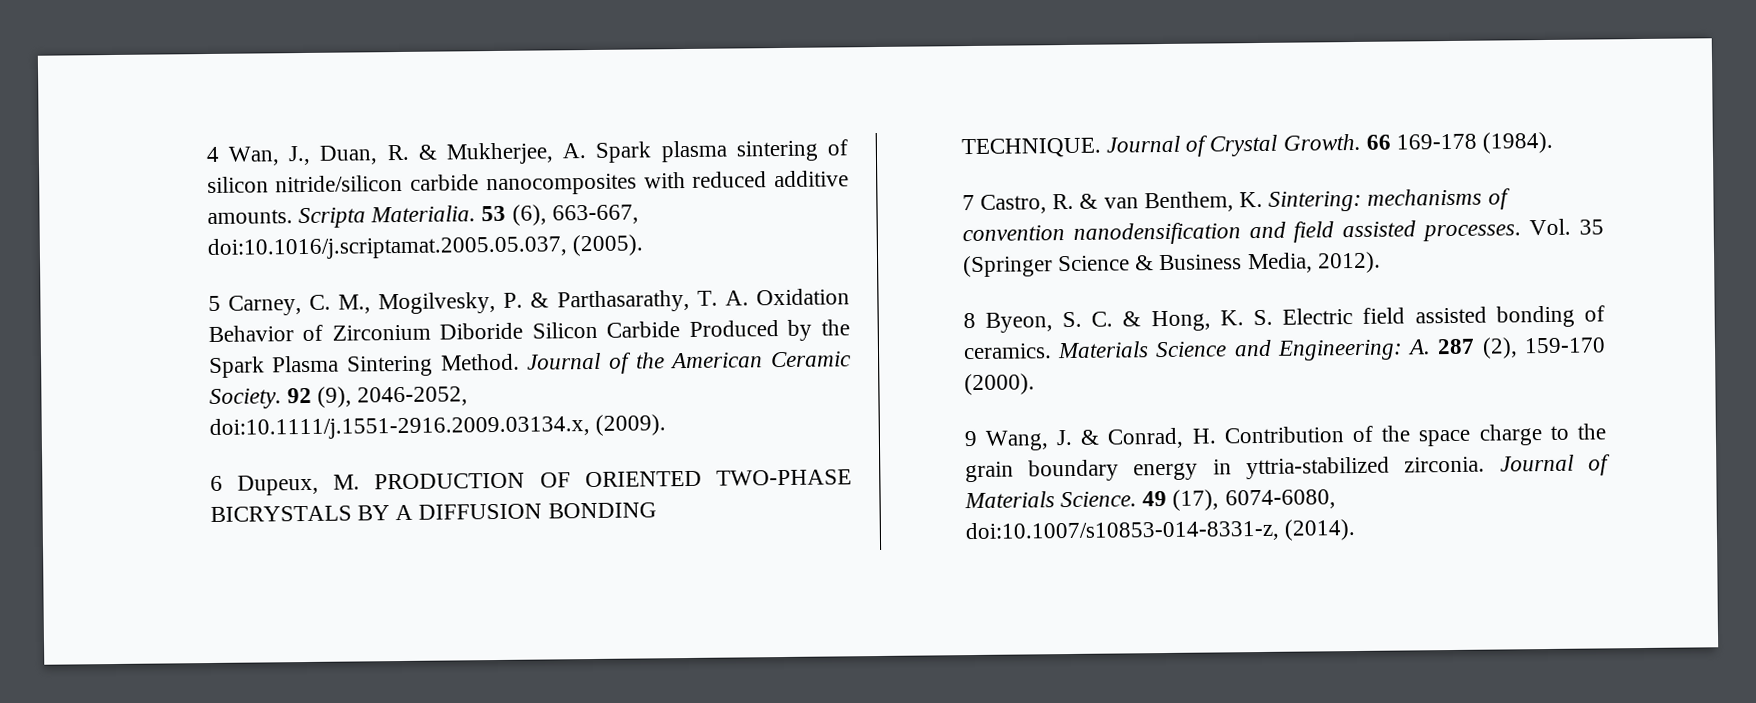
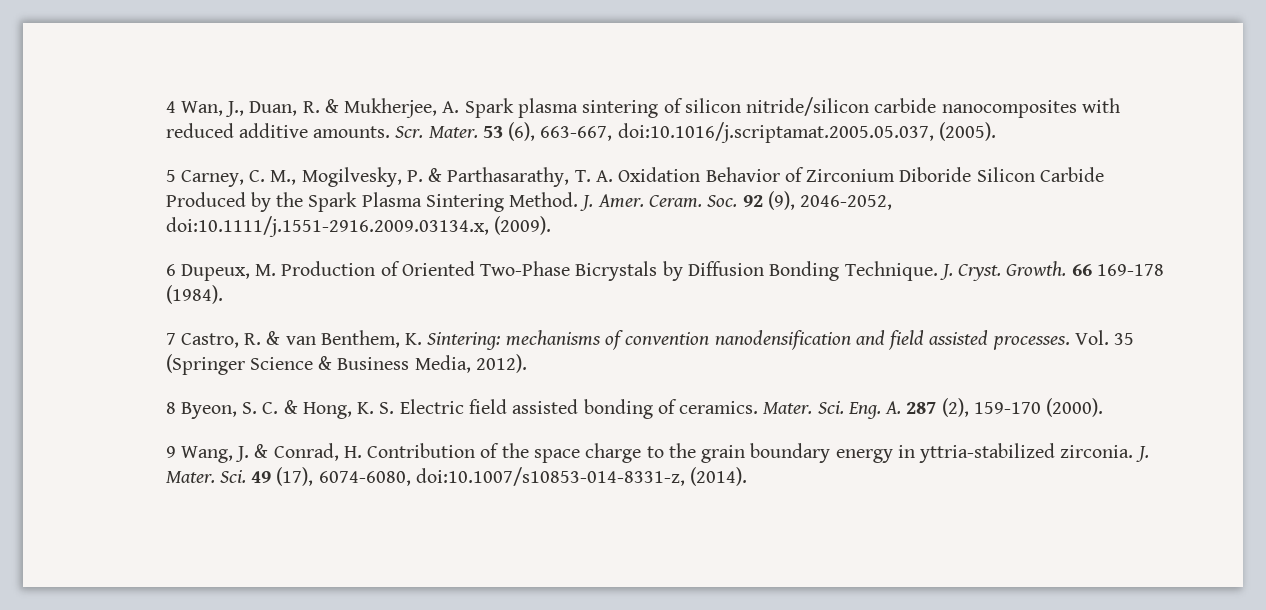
- Scripta Materialia.
+ Scr. Mater.
- Journal of the American Ceramic Society. 92 (9), 2046-2052, doi:10.1111/j.1551-2916.2009.03134.x, (2009).
+ J. Amer. Ceram. Soc. 92 (9), 2046-2052, doi:10.1111/j.1551-2916.2009.03134.x, (2009).
- 6 Dupeux, M. PRODUCTION OF ORIENTED TWO-PHASE BICRYSTALS BY A DIFFUSION BONDING
- TECHNIQUE. Journal of Crystal Growth.
+ 6 Dupeux, M. Production of Oriented Two-Phase Bicrystals by Diffusion Bonding Technique. J. Cryst. Growth.
- Materials Science and Engineering: A. 287 (2), 159-170 (2000).
+ Mater. Sci. Eng. A. 287 (2), 159-170 (2000).
- Journal of Materials Science. 49 (17), 6074-6080, doi:10.1007/s10853-014-8331-z, (2014).
+ J. Mater. Sci. 49 (17), 6074-6080, doi:10.1007/s10853-014-8331-z, (2014).

